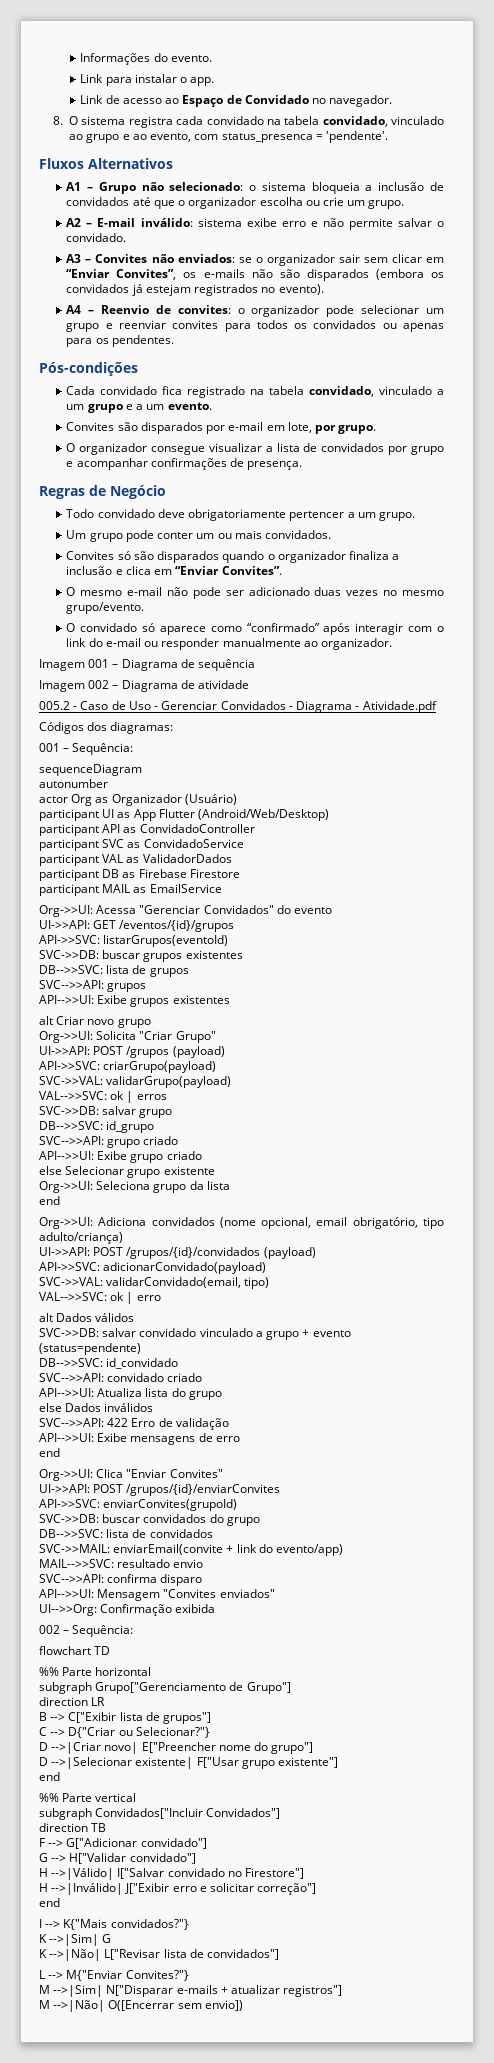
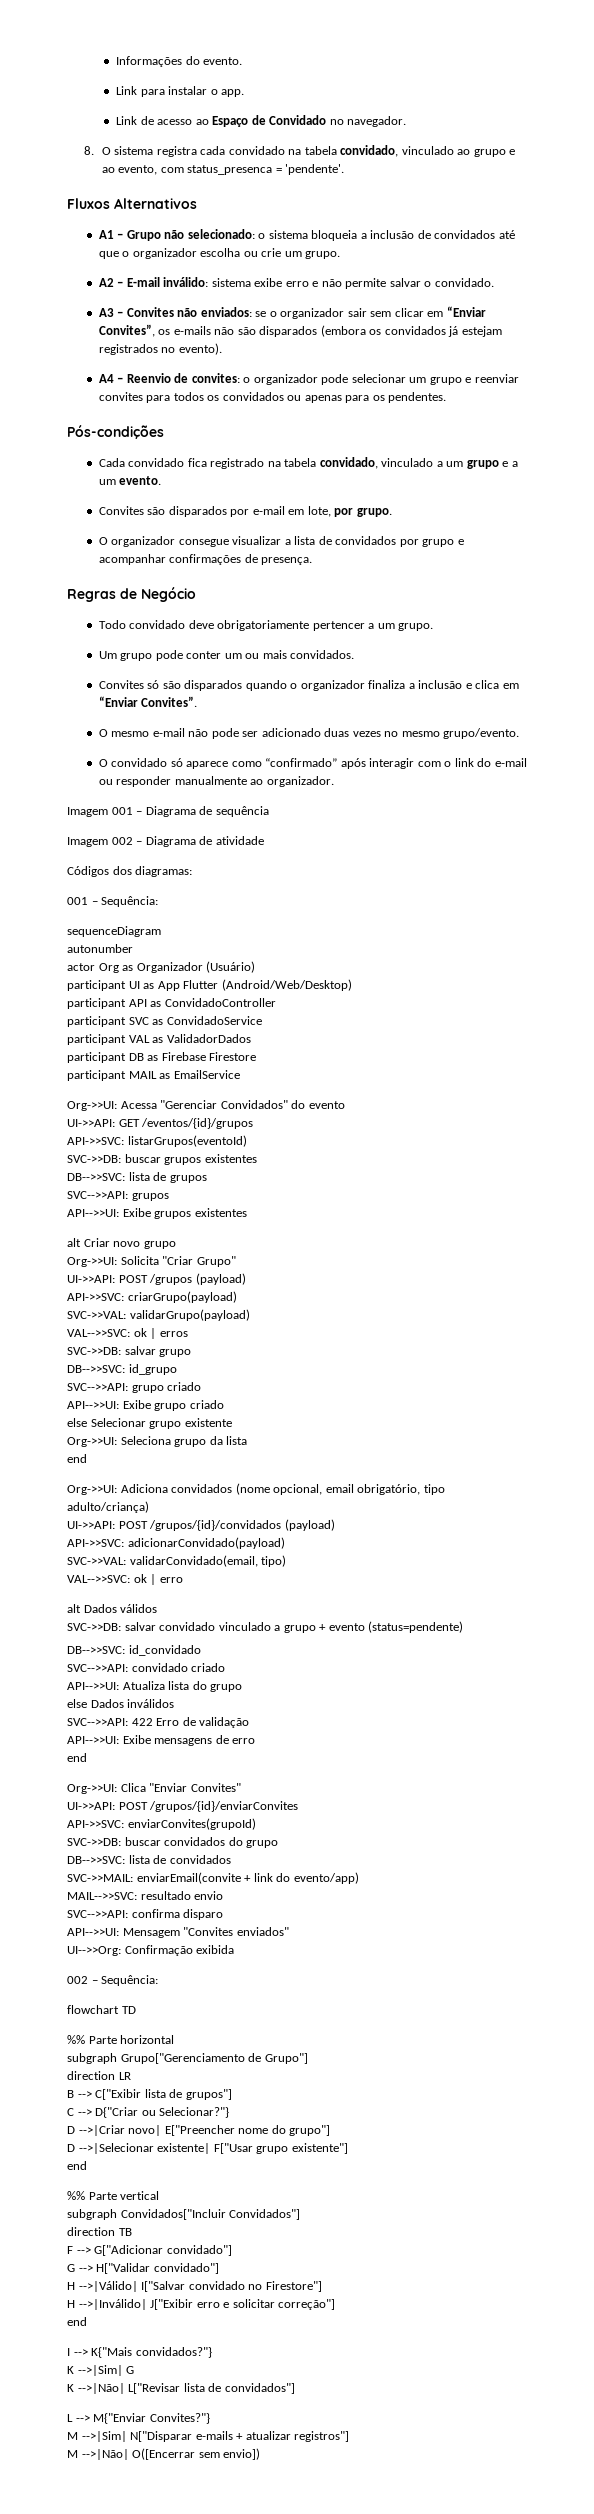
- 005.2 - Caso de Uso - Gerenciar Convidados - Diagrama - Atividade.pdf

